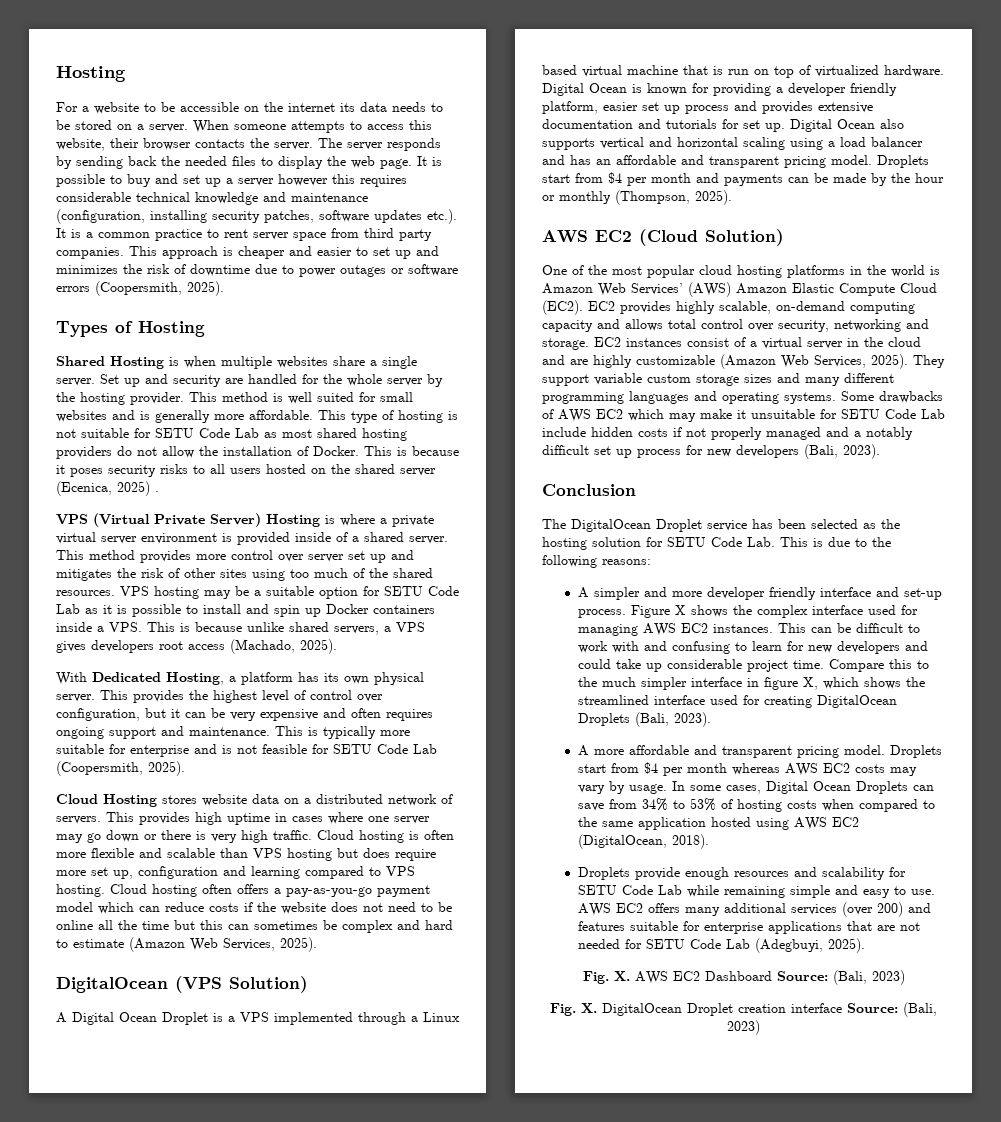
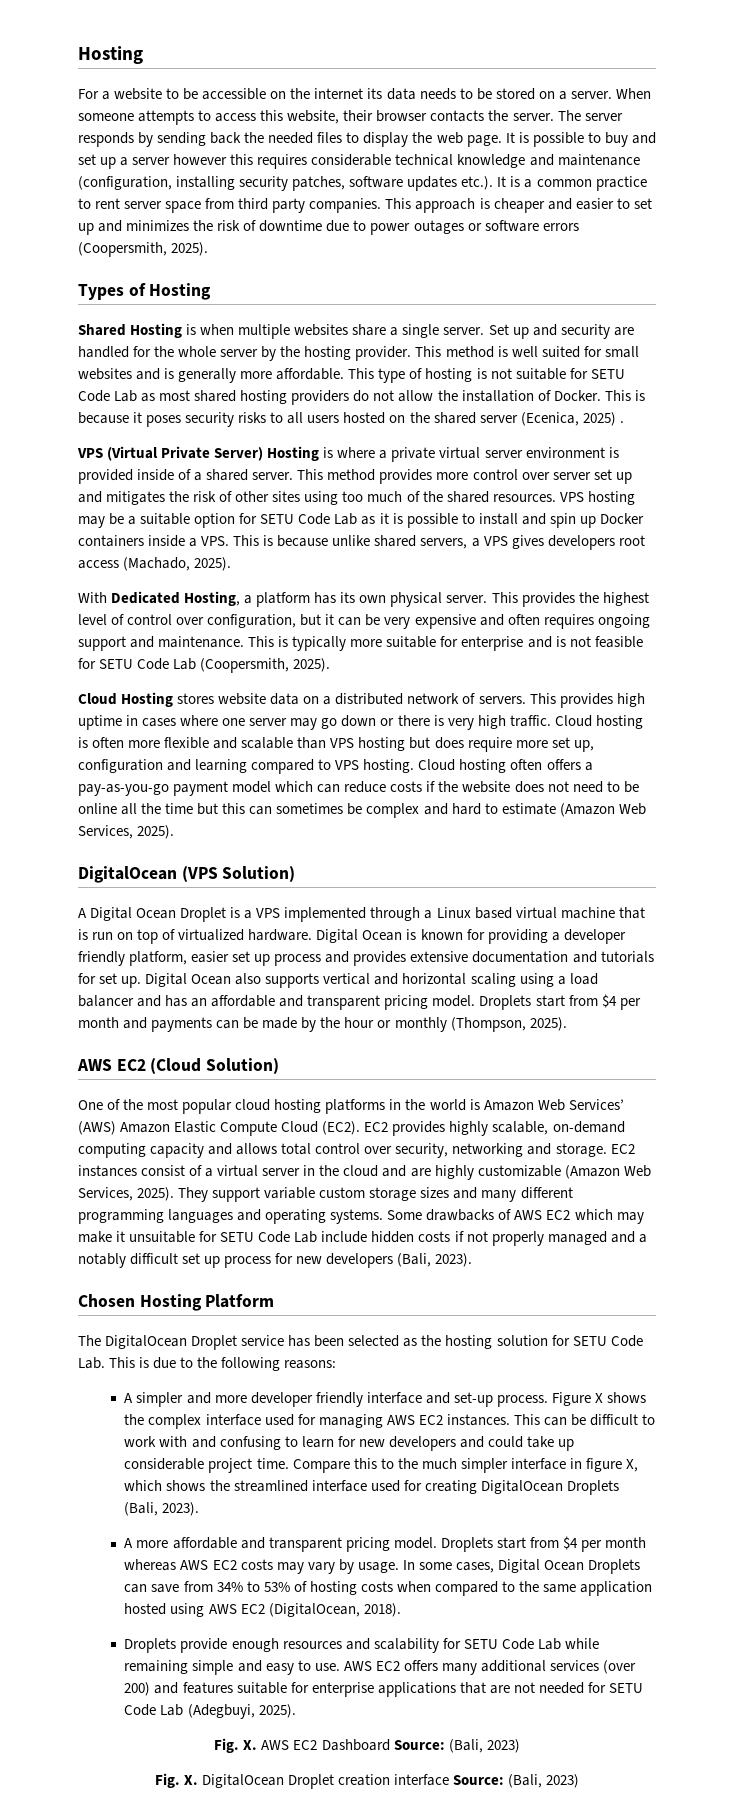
- Conclusion
+ Chosen Hosting Platform

